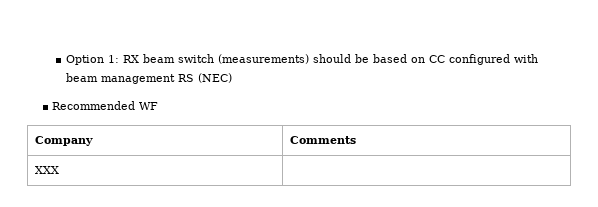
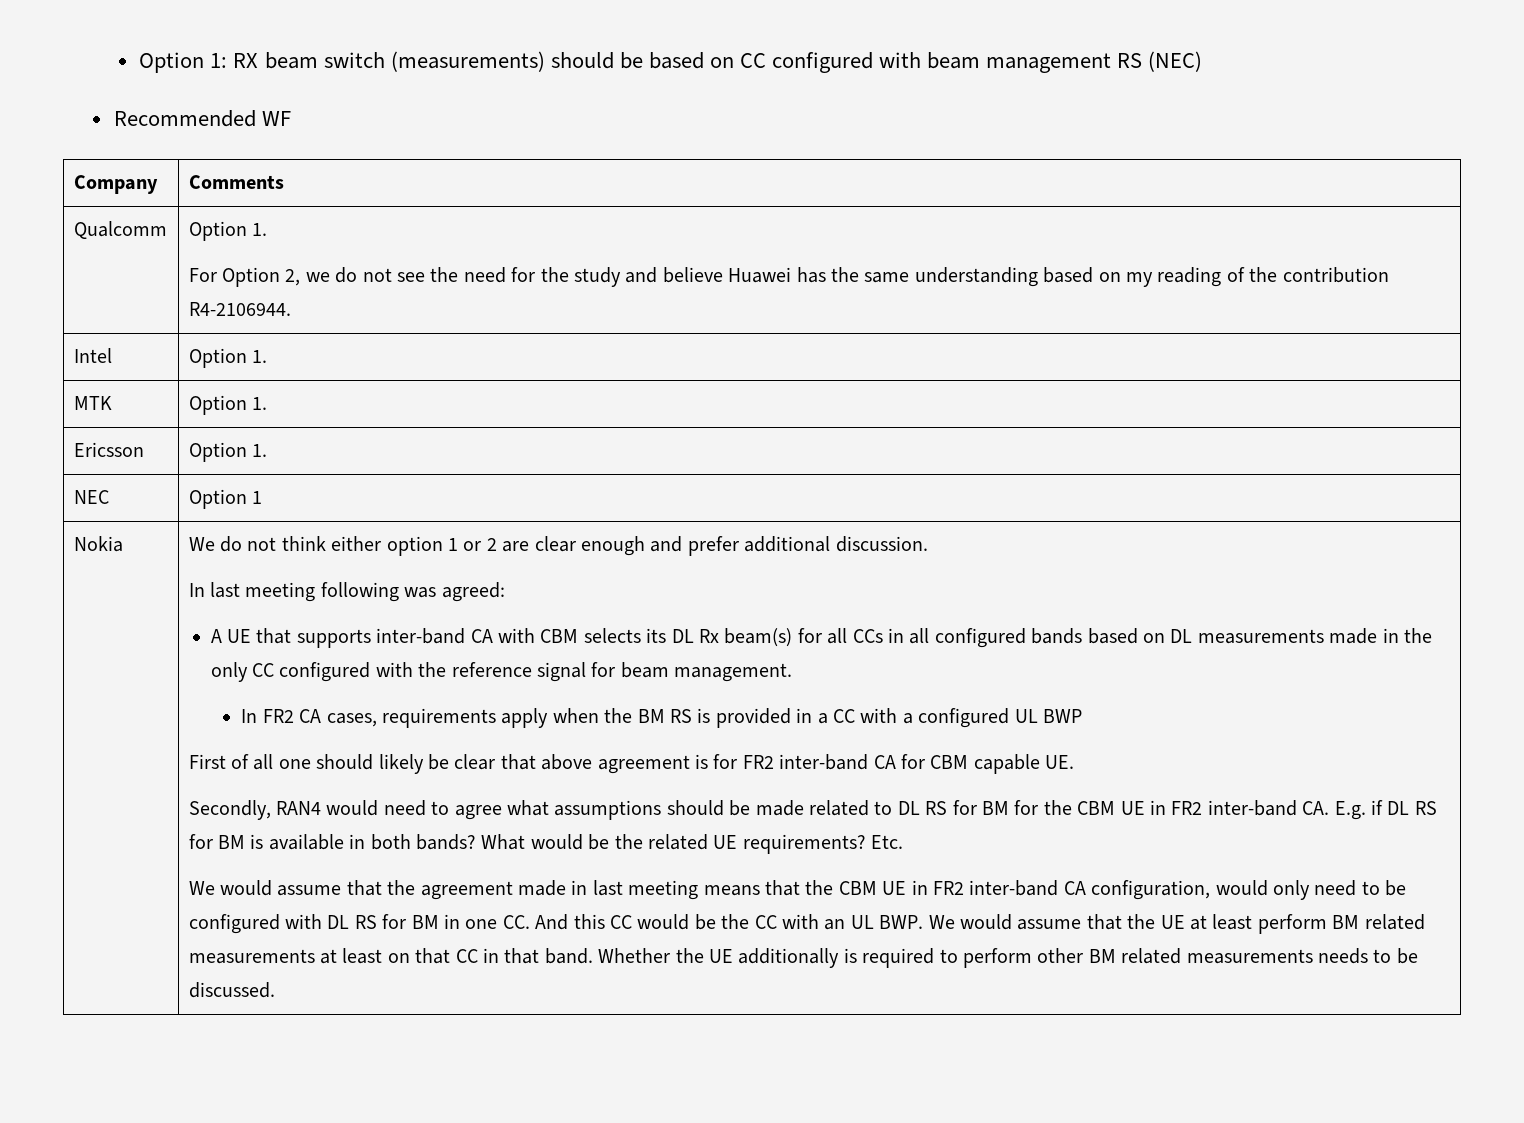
- XXX |
+ Qualcomm | Option 1.
+ For Option 2, we do not see the need for the study and believe Huawei has the same understanding based on my reading of the contribution R4-2106944.
+ Intel | Option 1.
+ MTK | Option 1.
+ Ericsson | Option 1.
+ NEC | Option 1
+ Nokia | We do not think either option 1 or 2 are clear enough and prefer additional discussion.
+ In last meeting following was agreed:
+ A UE that supports inter-band CA with CBM selects its DL Rx beam(s) for all CCs in all configured bands based on DL measurements made in the only CC configured with the reference signal for beam management.
+ In FR2 CA cases, requirements apply when the BM RS is provided in a CC with a configured UL BWP
+ First of all one should likely be clear that above agreement is for FR2 inter-band CA for CBM capable UE.
+ Secondly, RAN4 would need to agree what assumptions should be made related to DL RS for BM for the CBM UE in FR2 inter-band CA. E.g. if DL RS for BM is available in both bands? What would be the related UE requirements? Etc.
+ We would assume that the agreement made in last meeting means that the CBM UE in FR2 inter-band CA configuration, would only need to be configured with DL RS for BM in one CC. And this CC would be the CC with an UL BWP. We would assume that the UE at least perform BM related measurements at least on that CC in that band. Whether the UE additionally is required to perform other BM related measurements needs to be discussed.

